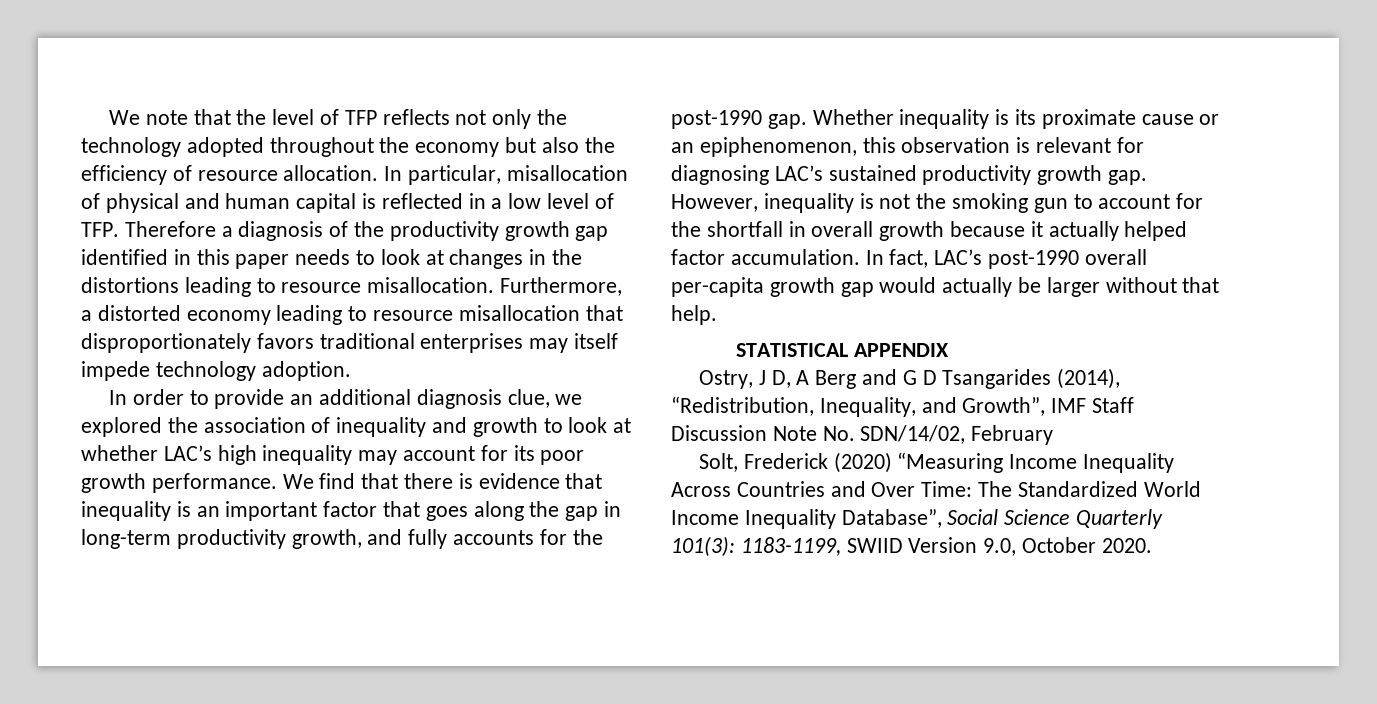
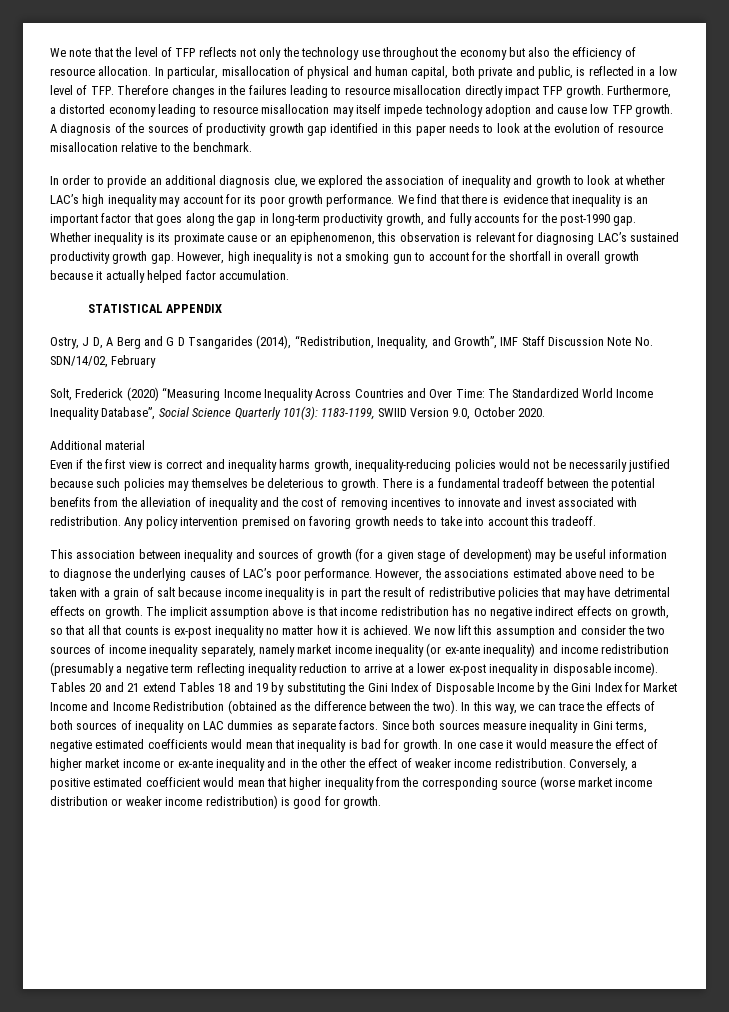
- We note that the level of TFP reflects not only the technology adopted throughout the economy but also the efficiency of resource allocation.
+ We note that the level of TFP reflects not only the technology use throughout the economy but also the efficiency of resource allocation.
- In particular, misallocation of physical and human capital is reflected in a low level of TFP. Therefore a diagnosis of the productivity growth gap identified in this paper needs to look at changes in the distortions leading to resource misallocation. Furthermore, a distorted economy leading to resource misallocation that disproportionately favors traditional enterprises may itself impede technology adoption.
+ In particular, misallocation of physical and human capital, both private and public, is reflected in a low level of TFP. Therefore changes in the failures leading to resource misallocation directly impact TFP growth. Furthermore, a distorted economy leading to resource misallocation may itself impede technology adoption and cause low TFP growth. A diagnosis of the sources of productivity growth gap identified in this paper needs to look at the evolution of resource misallocation relative to the benchmark.
- However, inequality is not the smoking gun to account for the shortfall in overall growth because it actually helped factor accumulation. In fact, LAC’s post-1990 overall per-capita growth gap would actually be larger without that help.
+ However, high inequality is not a smoking gun to account for the shortfall in overall growth because it actually helped factor accumulation.
+ Additional material
+ Even if the first view is correct and inequality harms growth, inequality-reducing policies would not be necessarily justified because such policies may themselves be deleterious to growth. There is a fundamental tradeoff between the potential benefits from the alleviation of inequality and the cost of removing incentives to innovate and invest associated with redistribution. Any policy intervention premised on favoring growth needs to take into account this tradeoff.
+ This association between inequality and sources of growth (for a given stage of development) may be useful information to diagnose the underlying causes of LAC’s poor performance. However, the associations estimated above need to be taken with a grain of salt because income inequality is in part the result of redistributive policies that may have detrimental effects on growth. The implicit assumption above is that income redistribution has no negative indirect effects on growth, so that all that counts is ex-post inequality no matter how it is achieved. We now lift this assumption and consider the two sources of income inequality separately, namely market income inequality (or ex-ante inequality) and income redistribution (presumably a negative term reflecting inequality reduction to arrive at a lower ex-post inequality in disposable income). Tables 20 and 21 extend Tables 18 and 19 by substituting the Gini Index of Disposable Income by the Gini Index for Market Income and Income Redistribution (obtained as the difference between the two). In this way, we can trace the effects of both sources of inequality on LAC dummies as separate factors. Since both sources measure inequality in Gini terms, negative estimated coefficients would mean that inequality is bad for growth. In one case it would measure the effect of higher market income or ex-ante inequality and in the other the effect of weaker income redistribution. Conversely, a positive estimated coefficient would mean that higher inequality from the corresponding source (worse market income distribution or weaker income redistribution) is good for growth.

